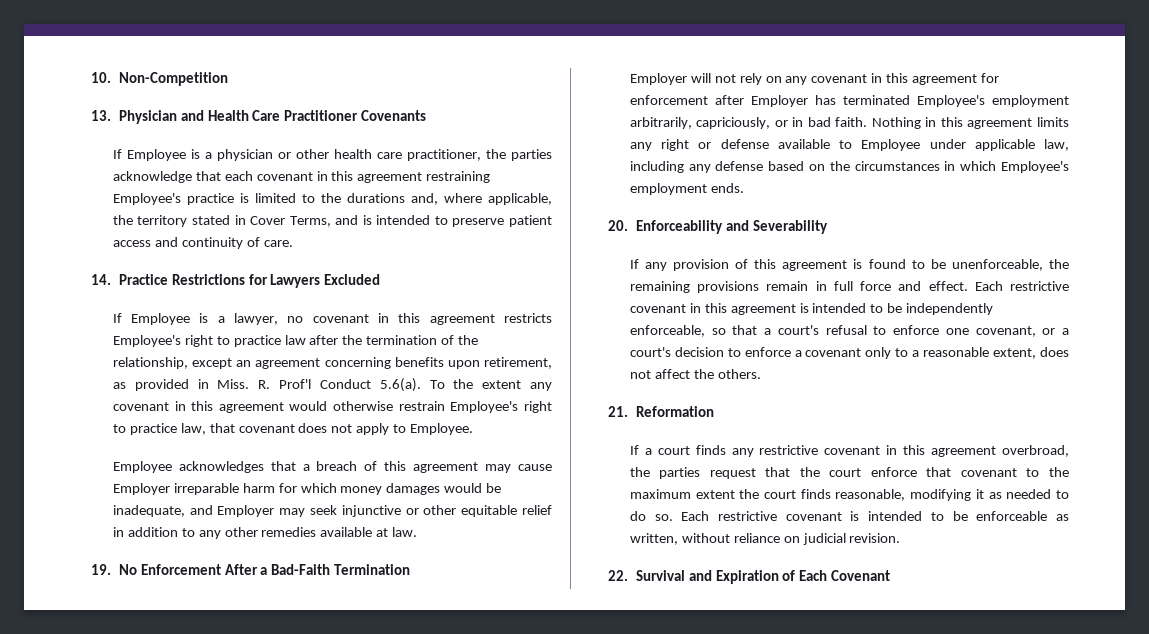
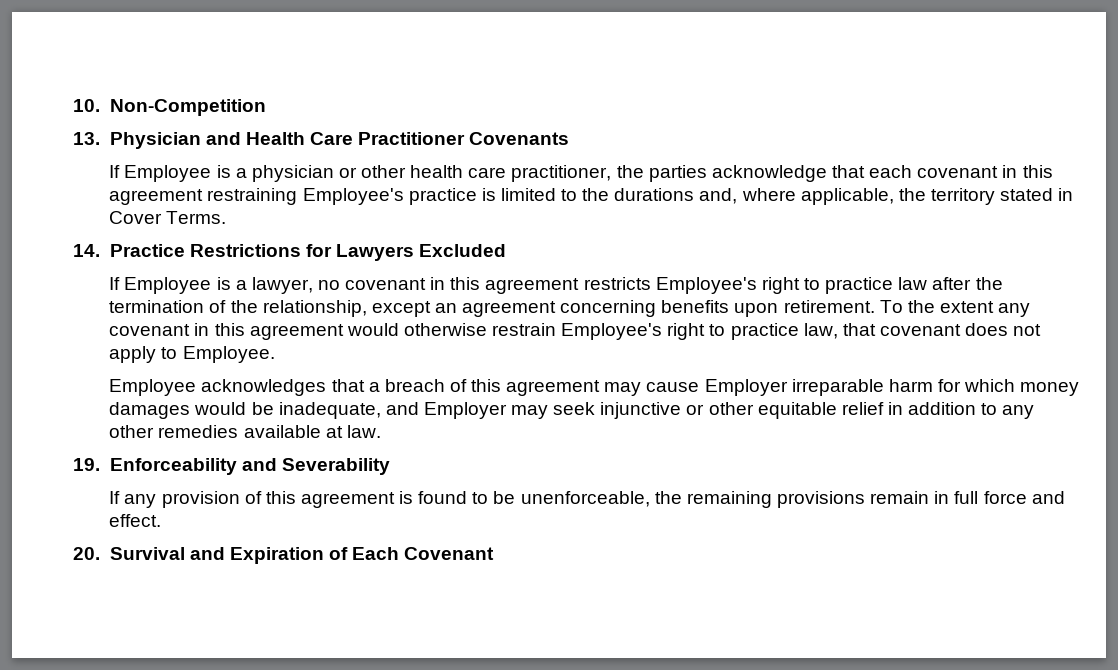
- If Employee is a physician or other health care practitioner, the parties acknowledge that each covenant in this agreement restraining Employee's practice is limited to the durations and, where applicable, the territory stated in Cover Terms, and is intended to preserve patient access and continuity of care.
+ If Employee is a physician or other health care practitioner, the parties acknowledge that each covenant in this agreement restraining Employee's practice is limited to the durations and, where applicable, the territory stated in Cover Terms.
- If Employee is a lawyer, no covenant in this agreement restricts Employee's right to practice law after the termination of the relationship, except an agreement concerning benefits upon retirement, as provided in Miss. R. Prof'l Conduct 5.6(a). To the extent any covenant in this agreement would otherwise restrain Employee's right to practice law, that covenant does not apply to Employee.
+ If Employee is a lawyer, no covenant in this agreement restricts Employee's right to practice law after the termination of the relationship, except an agreement concerning benefits upon retirement. To the extent any covenant in this agreement would otherwise restrain Employee's right to practice law, that covenant does not apply to Employee.
- 19. No Enforcement After a Bad-Faith Termination
- Employer will not rely on any covenant in this agreement for enforcement after Employer has terminated Employee's employment arbitrarily, capriciously, or in bad faith. Nothing in this agreement limits any right or defense available to Employee under applicable law, including any defense based on the circumstances in which Employee's employment ends.
- 20. Enforceability and Severability
+ 19. Enforceability and Severability
- If any provision of this agreement is found to be unenforceable, the remaining provisions remain in full force and effect. Each restrictive covenant in this agreement is intended to be independently enforceable, so that a court's refusal to enforce one covenant, or a court's decision to enforce a covenant only to a reasonable extent, does not affect the others.
- 21. Reformation
- If a court finds any restrictive covenant in this agreement overbroad, the parties request that the court enforce that covenant to the maximum extent the court finds reasonable, modifying it as needed to do so. Each restrictive covenant is intended to be enforceable as written, without reliance on judicial revision.
- 22. Survival and Expiration of Each Covenant
+ If any provision of this agreement is found to be unenforceable, the remaining provisions remain in full force and effect.
+ 20. Survival and Expiration of Each Covenant

